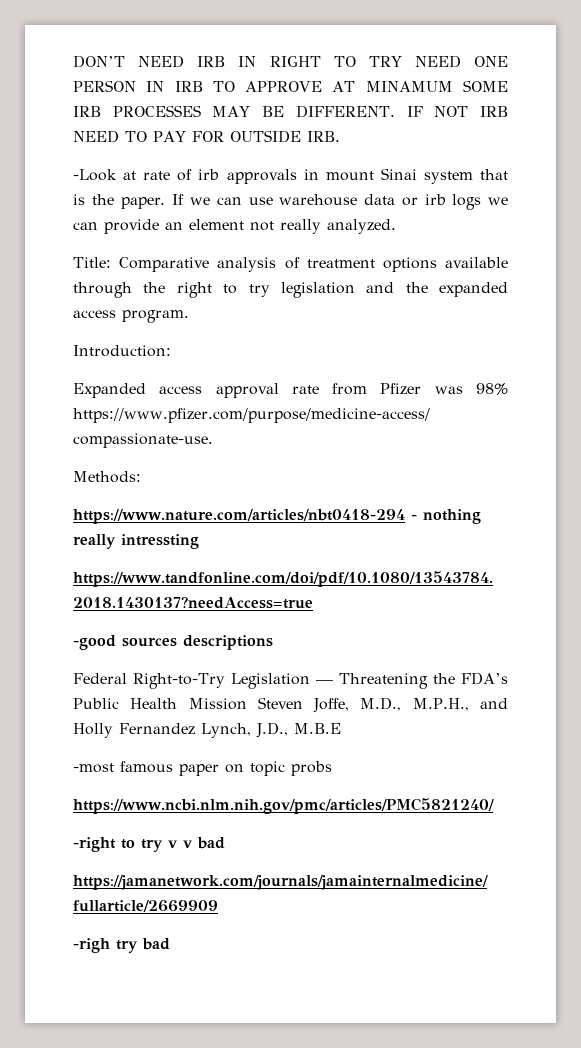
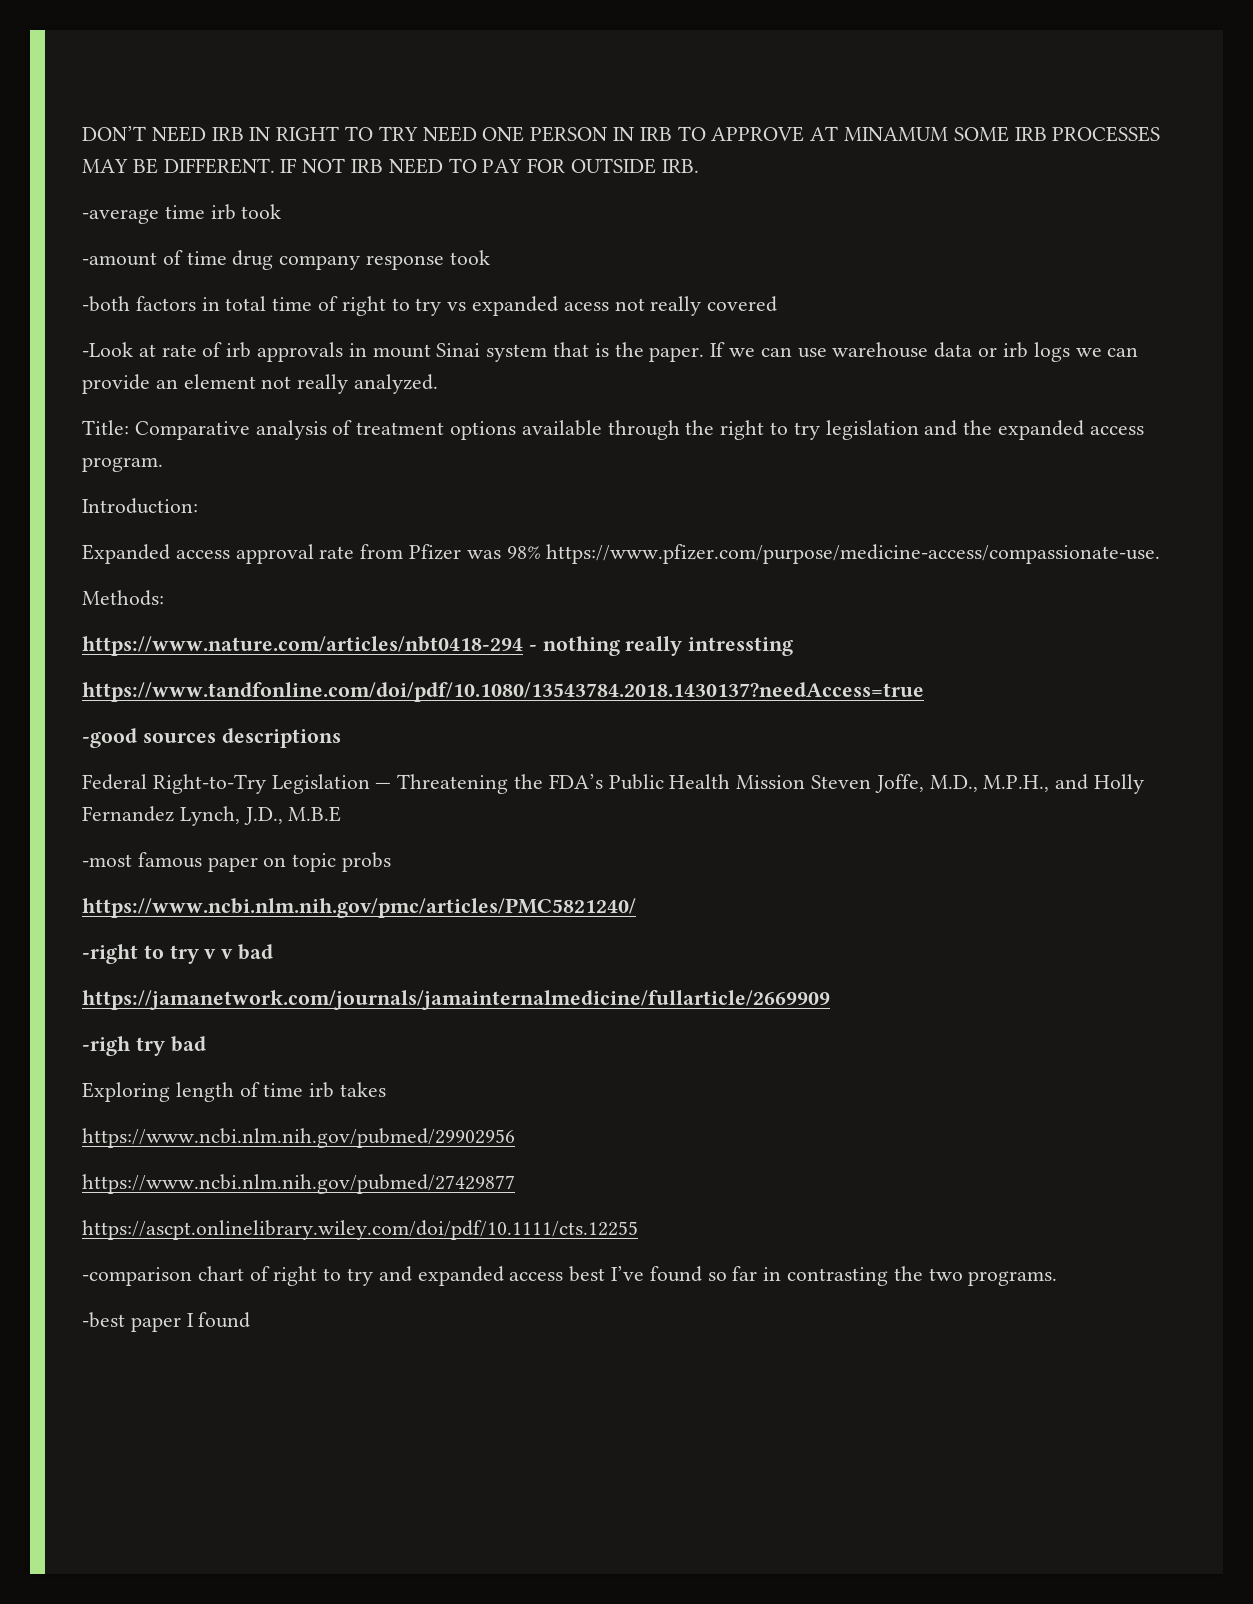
+ -average time irb took
+ -amount of time drug company response took
+ -both factors in total time of right to try vs expanded acess not really covered
+ Exploring length of time irb takes
+ https://www.ncbi.nlm.nih.gov/pubmed/29902956
+ https://www.ncbi.nlm.nih.gov/pubmed/27429877
+ https://ascpt.onlinelibrary.wiley.com/doi/pdf/10.1111/cts.12255
+ -comparison chart of right to try and expanded access best I’ve found so far in contrasting the two programs.
+ -best paper I found

